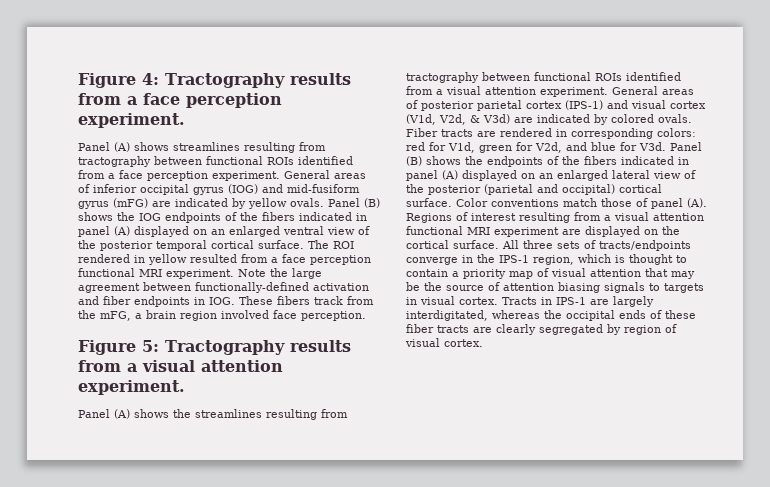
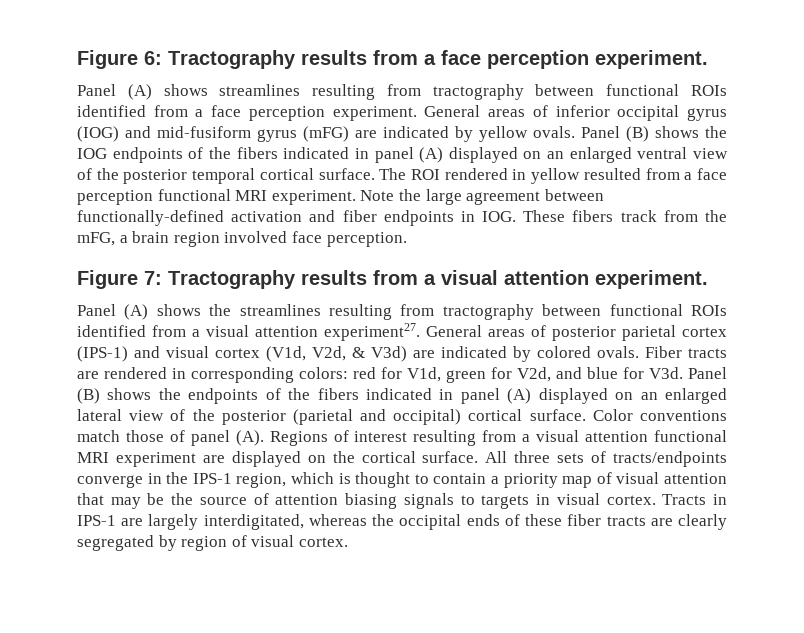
- Figure 4: Tractography results from a face perception experiment.
+ Figure 6: Tractography results from a face perception experiment.
- Figure 5: Tractography results from a visual attention experiment.
+ Figure 7: Tractography results from a visual attention experiment.
- Panel (A) shows the streamlines resulting from tractography between functional ROIs identified from a visual attention experiment.
+ Panel (A) shows the streamlines resulting from tractography between functional ROIs identified from a visual attention experiment27.

